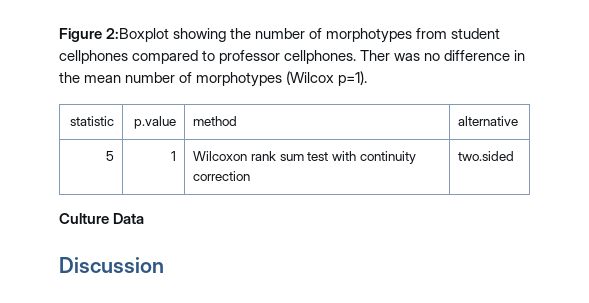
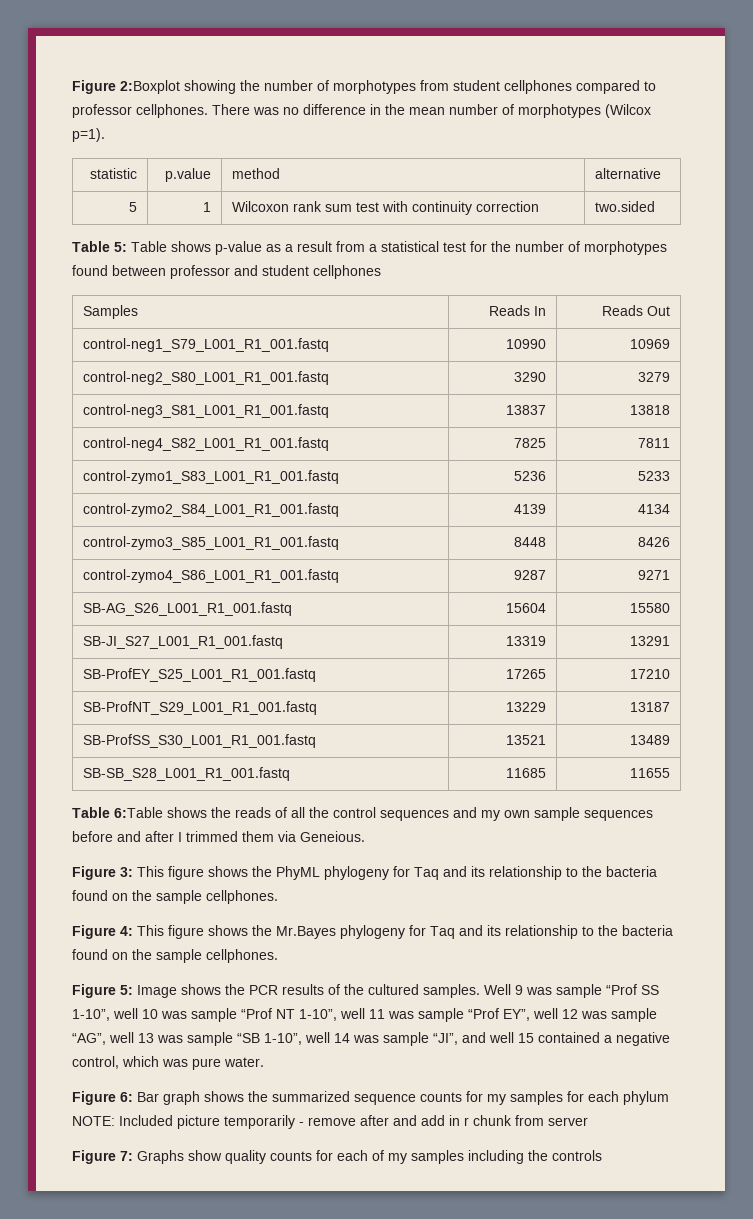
- Ther was no difference in the mean number of morphotypes (Wilcox p=1).
+ There was no difference in the mean number of morphotypes (Wilcox p=1).
- Culture Data
- Discussion
+ Table 5: Table shows p-value as a result from a statistical test for the number of morphotypes found between professor and student cellphones
+ Samples | Reads In | Reads Out
+ control-neg1_S79_L001_R1_001.fastq | 10990 | 10969
+ control-neg2_S80_L001_R1_001.fastq | 3290 | 3279
+ control-neg3_S81_L001_R1_001.fastq | 13837 | 13818
+ control-neg4_S82_L001_R1_001.fastq | 7825 | 7811
+ control-zymo1_S83_L001_R1_001.fastq | 5236 | 5233
+ control-zymo2_S84_L001_R1_001.fastq | 4139 | 4134
+ control-zymo3_S85_L001_R1_001.fastq | 8448 | 8426
+ control-zymo4_S86_L001_R1_001.fastq | 9287 | 9271
+ SB-AG_S26_L001_R1_001.fastq | 15604 | 15580
+ SB-JI_S27_L001_R1_001.fastq | 13319 | 13291
+ SB-ProfEY_S25_L001_R1_001.fastq | 17265 | 17210
+ SB-ProfNT_S29_L001_R1_001.fastq | 13229 | 13187
+ SB-ProfSS_S30_L001_R1_001.fastq | 13521 | 13489
+ SB-SB_S28_L001_R1_001.fastq | 11685 | 11655
+ Table 6:Table shows the reads of all the control sequences and my own sample sequences before and after I trimmed them via Geneious.
+ Figure 3: This figure shows the PhyML phylogeny for Taq and its relationship to the bacteria found on the sample cellphones.
+ Figure 4: This figure shows the Mr.Bayes phylogeny for Taq and its relationship to the bacteria found on the sample cellphones.
+ Figure 5: Image shows the PCR results of the cultured samples. Well 9 was sample “Prof SS 1-10”, well 10 was sample “Prof NT 1-10”, well 11 was sample “Prof EY”, well 12 was sample “AG”, well 13 was sample “SB 1-10”, well 14 was sample “JI”, and well 15 contained a negative control, which was pure water.
+ Figure 6: Bar graph shows the summarized sequence counts for my samples for each phylum NOTE: Included picture temporarily - remove after and add in r chunk from server
+ Figure 7: Graphs show quality counts for each of my samples including the controls

